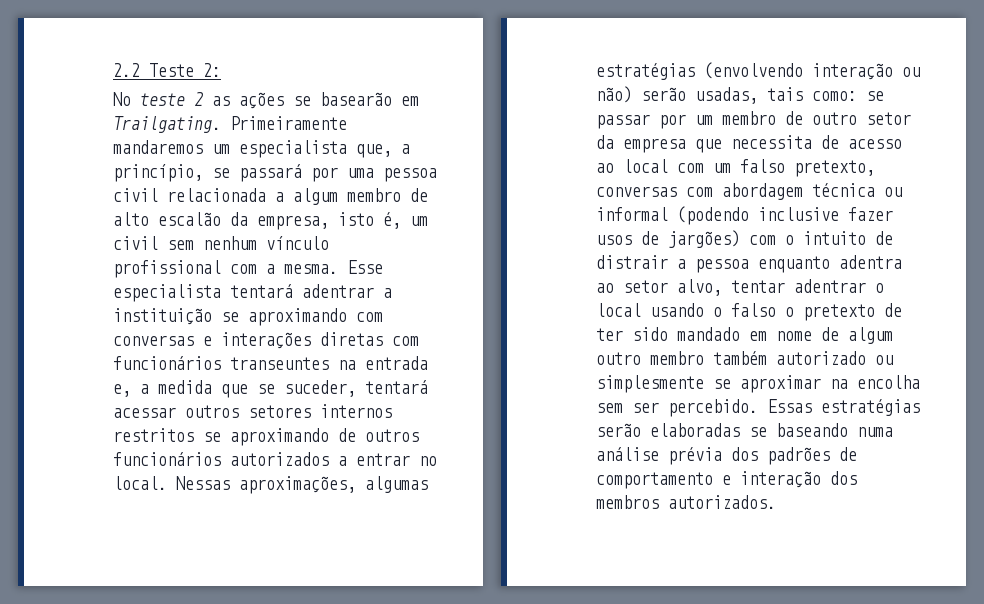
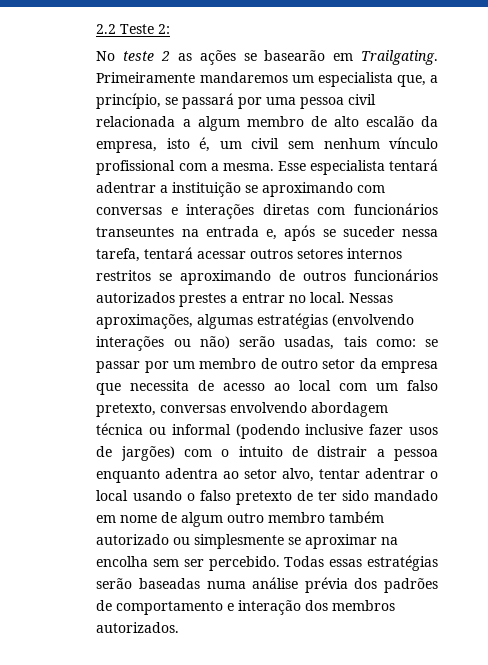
- Esse especialista tentará adentrar a instituição se aproximando com conversas e interações diretas com funcionários transeuntes na entrada e, a medida que se suceder, tentará acessar outros setores internos restritos se aproximando de outros funcionários autorizados a entrar no local.
+ Esse especialista tentará adentrar a instituição se aproximando com conversas e interações diretas com funcionários transeuntes na entrada e, após se suceder nessa tarefa, tentará acessar outros setores internos restritos se aproximando de outros funcionários autorizados prestes a entrar no local.
- Nessas aproximações, algumas estratégias (envolvendo interação ou não) serão usadas, tais como:
+ Nessas aproximações, algumas estratégias (envolvendo interações ou não) serão usadas, tais como:
- se passar por um membro de outro setor da empresa que necessita de acesso ao local com um falso pretexto, conversas com abordagem técnica ou informal (podendo inclusive fazer usos de jargões) com o intuito de distrair a pessoa enquanto adentra ao setor alvo, tentar adentrar o local usando o falso o pretexto de ter sido mandado em nome de algum outro membro também autorizado ou simplesmente se aproximar na encolha sem ser percebido.
+ se passar por um membro de outro setor da empresa que necessita de acesso ao local com um falso pretexto, conversas envolvendo abordagem técnica ou informal (podendo inclusive fazer usos de jargões) com o intuito de distrair a pessoa enquanto adentra ao setor alvo, tentar adentrar o local usando o falso pretexto de ter sido mandado em nome de algum outro membro também autorizado ou simplesmente se aproximar na encolha sem ser percebido.
- Essas estratégias serão elaboradas se baseando numa análise prévia dos padrões de comportamento e interação dos membros autorizados.
+ Todas essas estratégias serão baseadas numa análise prévia dos padrões de comportamento e interação dos membros autorizados.

